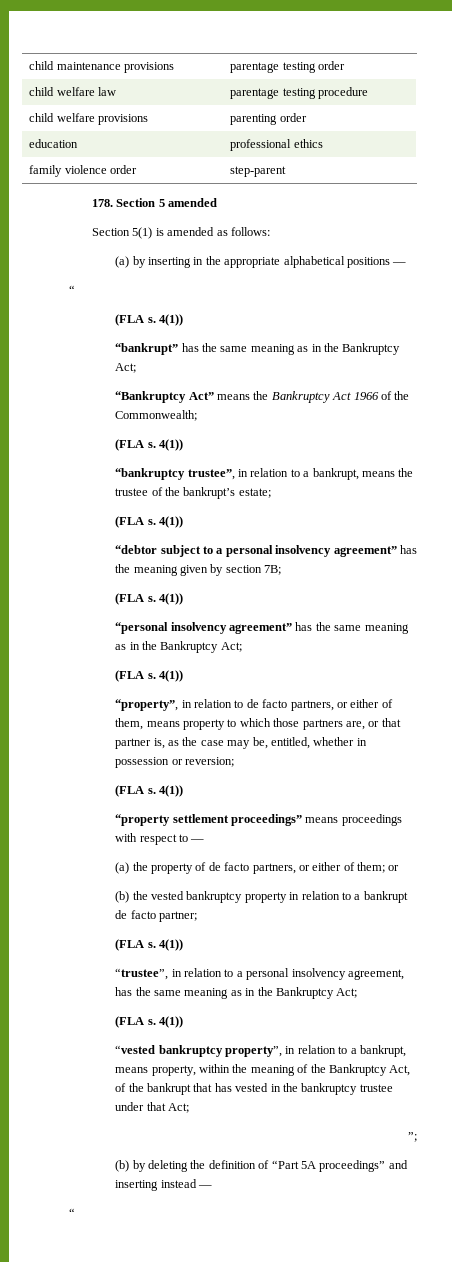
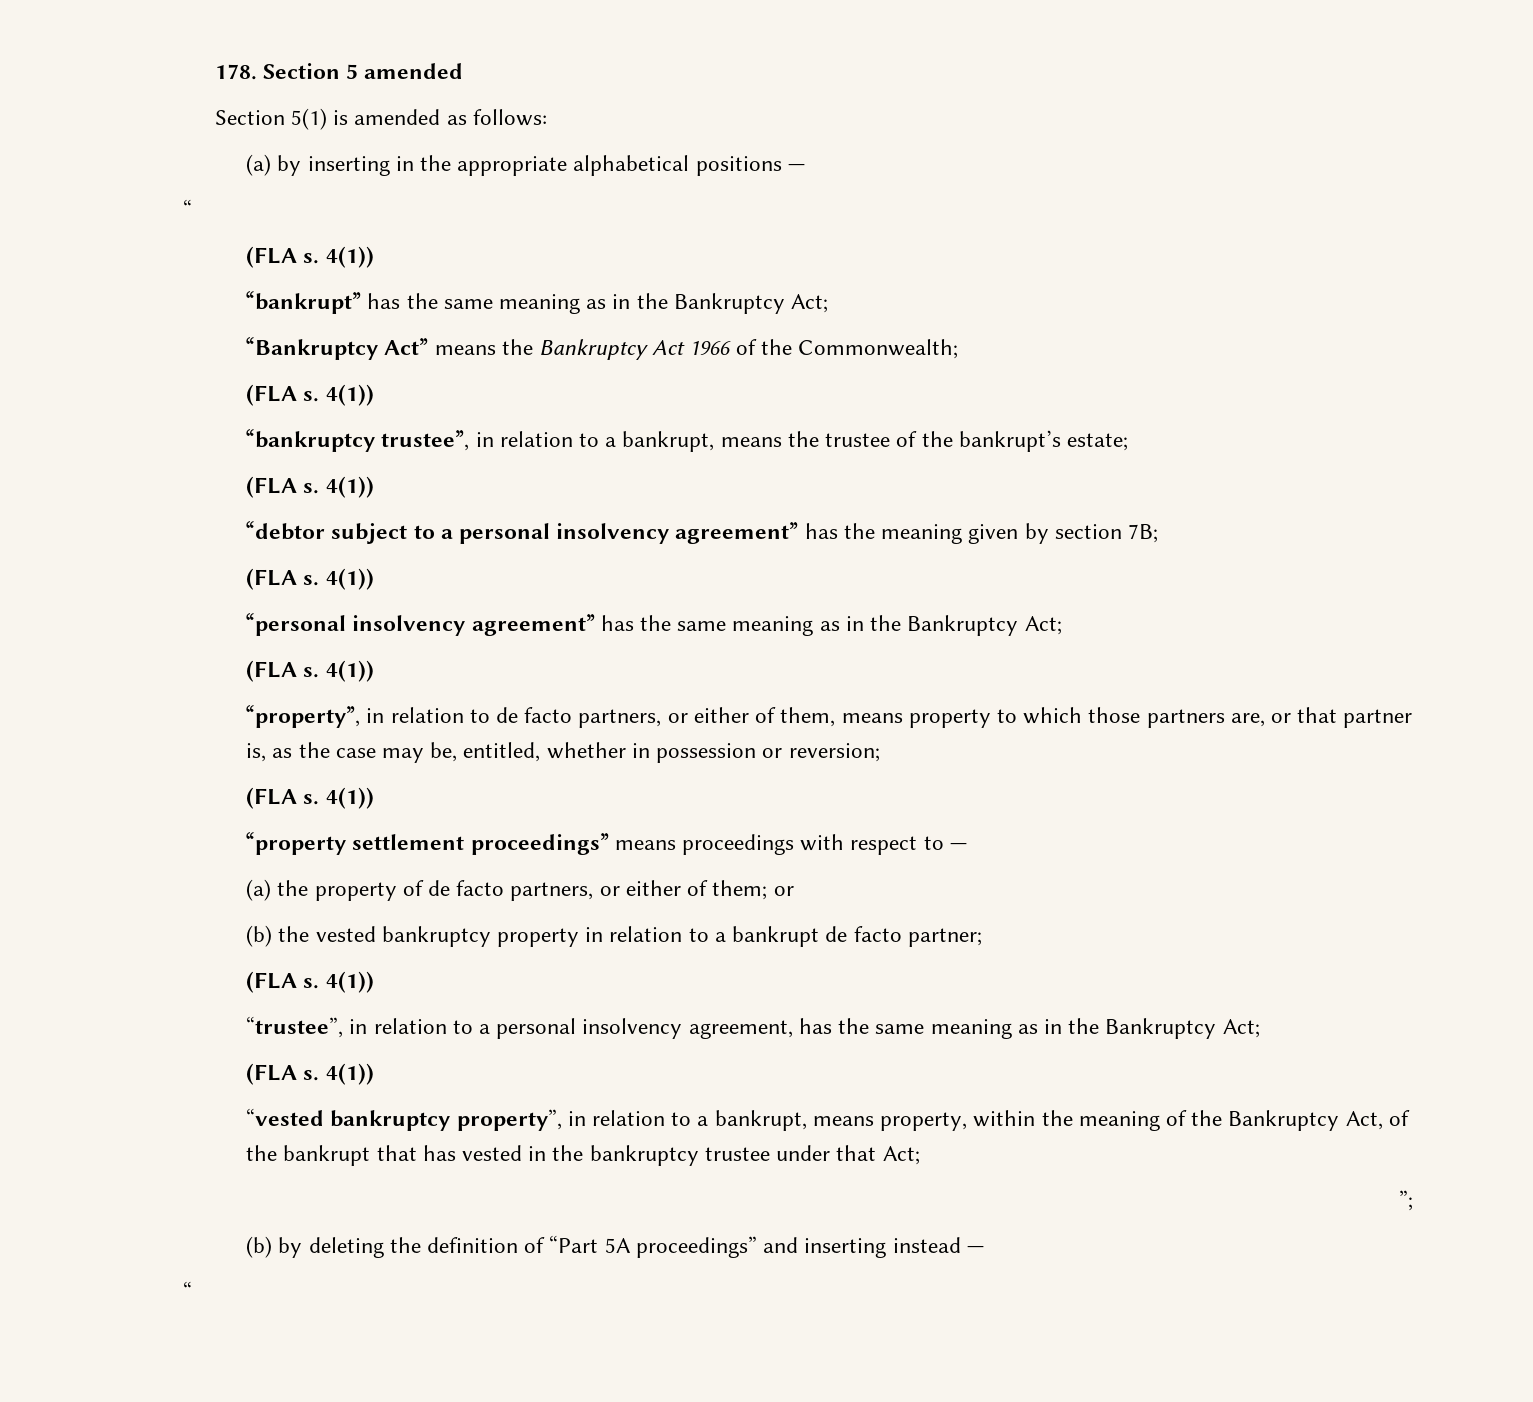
- child maintenance provisions | parentage testing order
- child welfare law | parentage testing procedure
- child welfare provisions | parenting order
- education | professional ethics
- family violence order | step-parent

